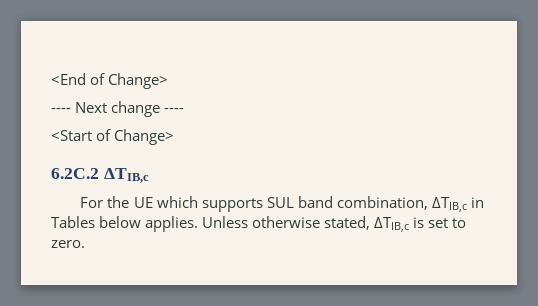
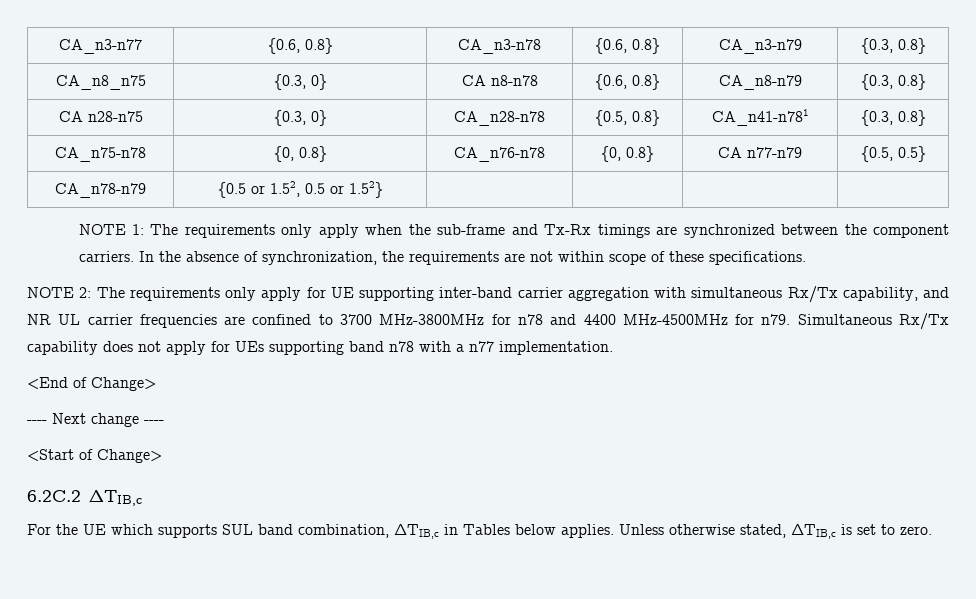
+ CA_n3-n77 | {0.6, 0.8} | CA_n3-n78 | {0.6, 0.8} | CA_n3-n79 | {0.3, 0.8}
+ CA_n8_n75 | {0.3, 0} | CA n8-n78 | {0.6, 0.8} | CA_n8-n79 | {0.3, 0.8}
+ CA n28-n75 | {0.3, 0} | CA_n28-n78 | {0.5, 0.8} | CA_n41-n781 | {0.3, 0.8}
+ CA_n75-n78 | {0, 0.8} | CA_n76-n78 | {0, 0.8} | CA n77-n79 | {0.5, 0.5}
+ CA_n78-n79 | {0.5 or 1.52, 0.5 or 1.52} | | | |
+ NOTE 1: The requirements only apply when the sub-frame and Tx-Rx timings are synchronized between the component carriers. In the absence of synchronization, the requirements are not within scope of these specifications.
+ NOTE 2: The requirements only apply for UE supporting inter-band carrier aggregation with simultaneous Rx/Tx capability, and NR UL carrier frequencies are confined to 3700 MHz-3800MHz for n78 and 4400 MHz-4500MHz for n79. Simultaneous Rx/Tx capability does not apply for UEs supporting band n78 with a n77 implementation.

